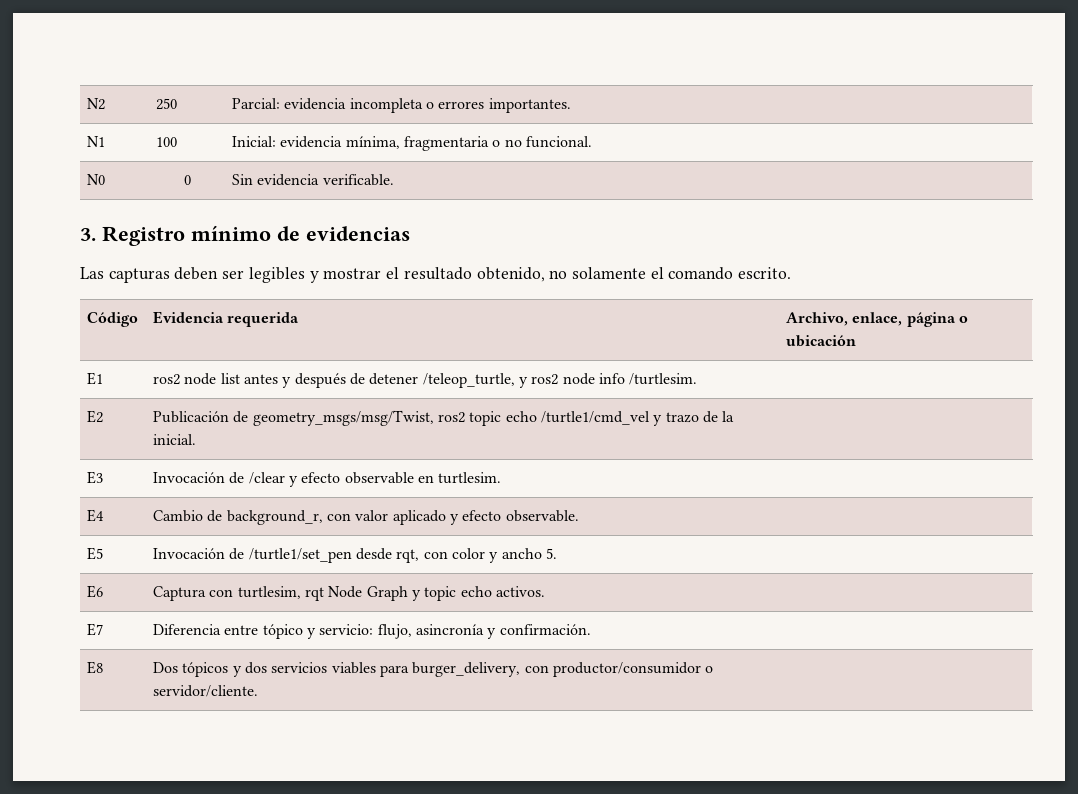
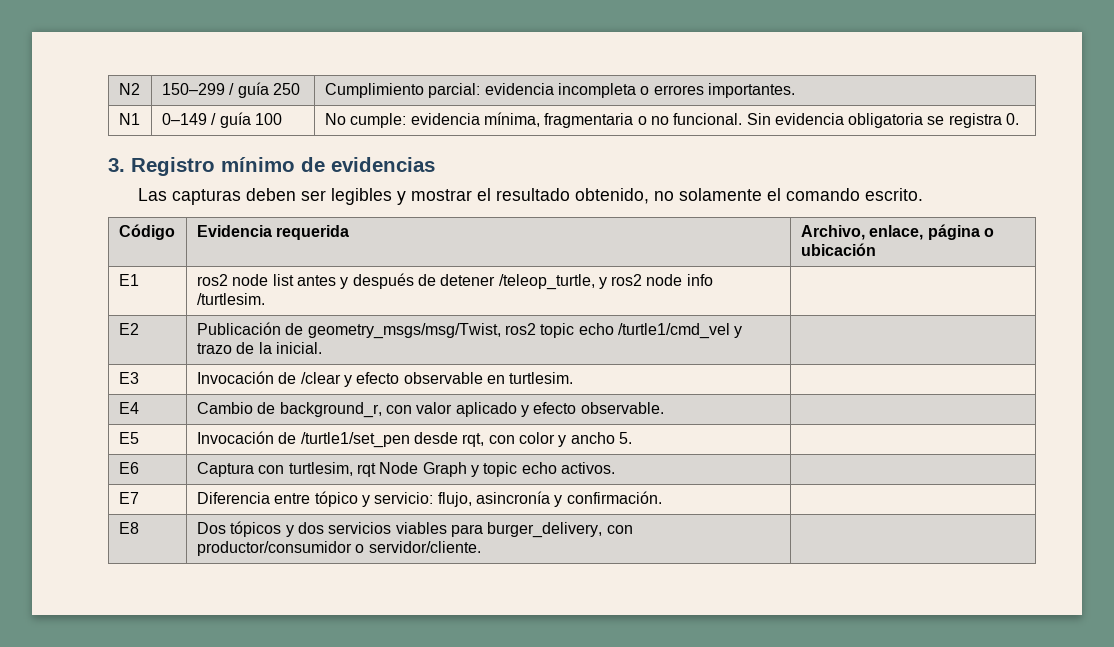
- N2 | 250 | Parcial: evidencia incompleta o errores importantes.
+ N2 | 150–299 / guía 250 | Cumplimiento parcial: evidencia incompleta o errores importantes.
- N1 | 100 | Inicial: evidencia mínima, fragmentaria o no funcional.
- N0 | 0 | Sin evidencia verificable.
+ N1 | 0–149 / guía 100 | No cumple: evidencia mínima, fragmentaria o no funcional. Sin evidencia obligatoria se registra 0.

